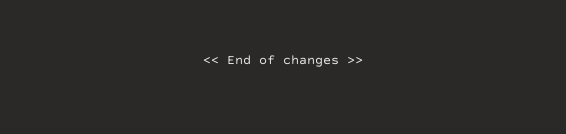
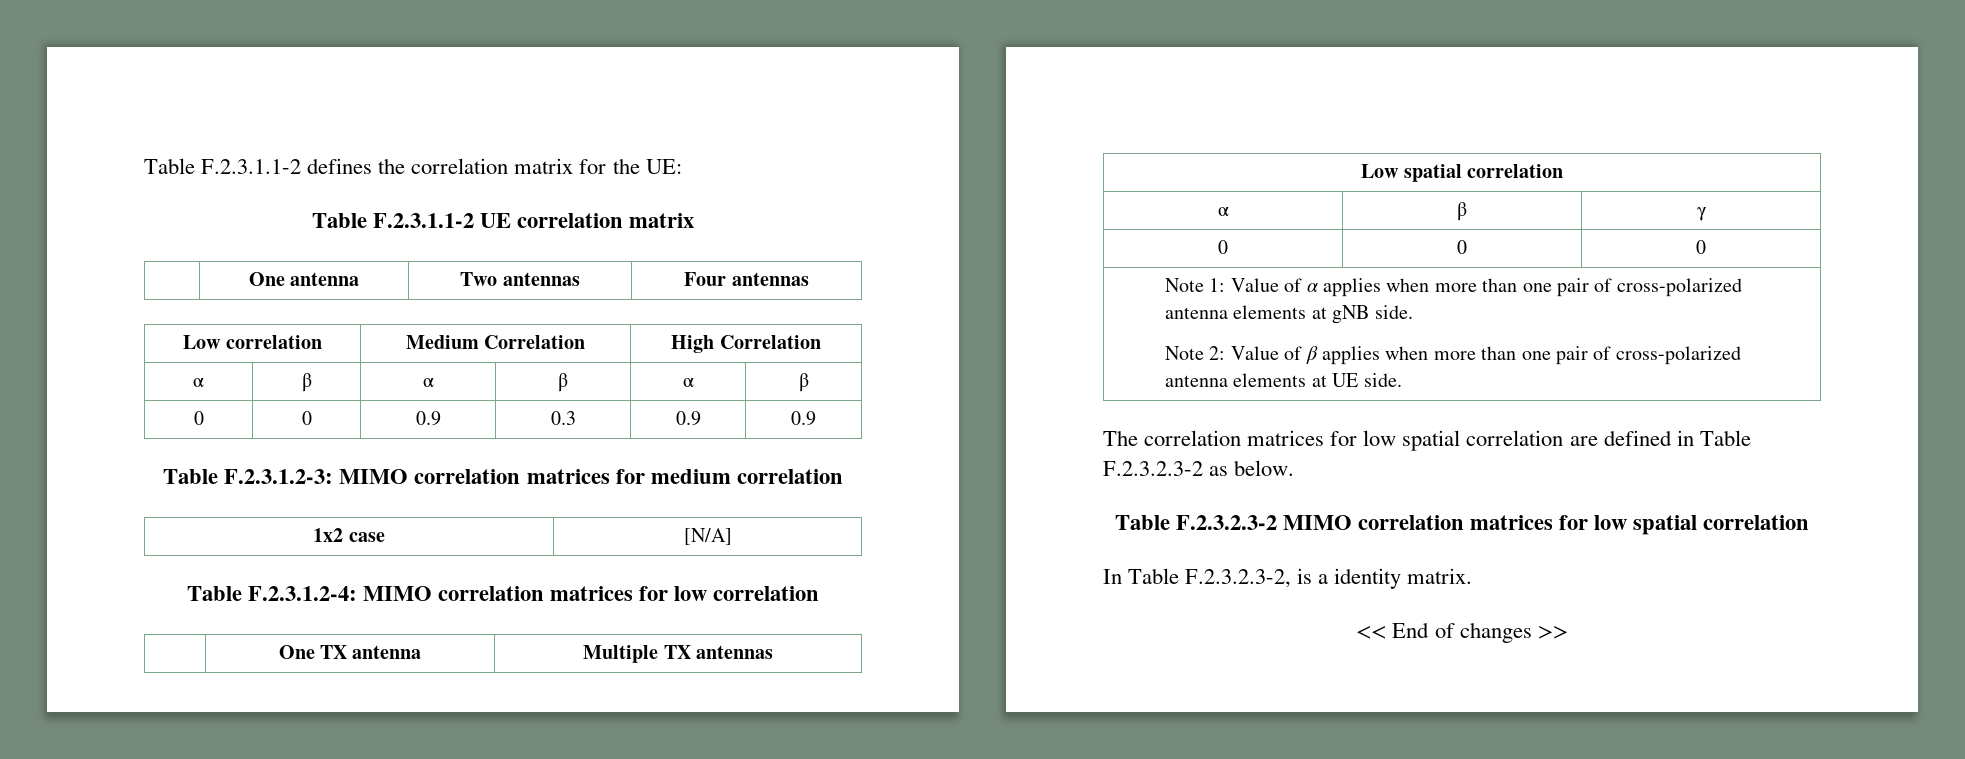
+ Table F.2.3.1.1-2 defines the correlation matrix for the UE:
+ Table F.2.3.1.1-2 UE correlation matrix
+ | One antenna | Two antennas | Four antennas
+ Low correlation | Medium Correlation | High Correlation
+ α | β | α | β | α | β
+ 0 | 0 | 0.9 | 0.3 | 0.9 | 0.9
+ Table F.2.3.1.2-3: MIMO correlation matrices for medium correlation
+ 1x2 case | [N/A]
+ Table F.2.3.1.2-4: MIMO correlation matrices for low correlation
+ | One TX antenna | Multiple TX antennas
+ Low spatial correlation
+ α | β | γ
+ 0 | 0 | 0
+ Note 1: Value of α applies when more than one pair of cross-polarized antenna elements at gNB side.
+ Note 2: Value of β applies when more than one pair of cross-polarized antenna elements at UE side.
+ The correlation matrices for low spatial correlation are defined in Table F.2.3.2.3-2 as below.
+ Table F.2.3.2.3-2 MIMO correlation matrices for low spatial correlation
+ In Table F.2.3.2.3-2, is a identity matrix.

